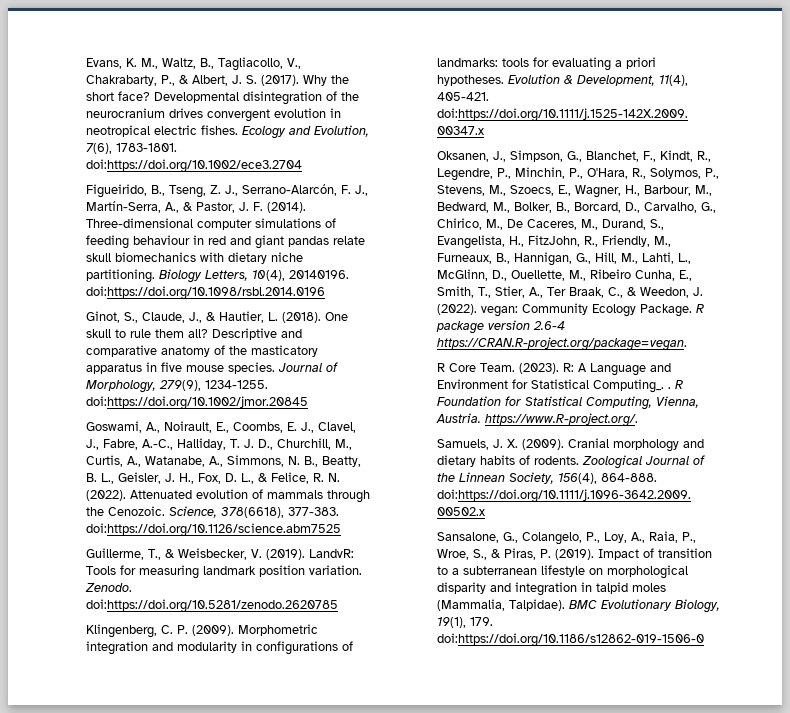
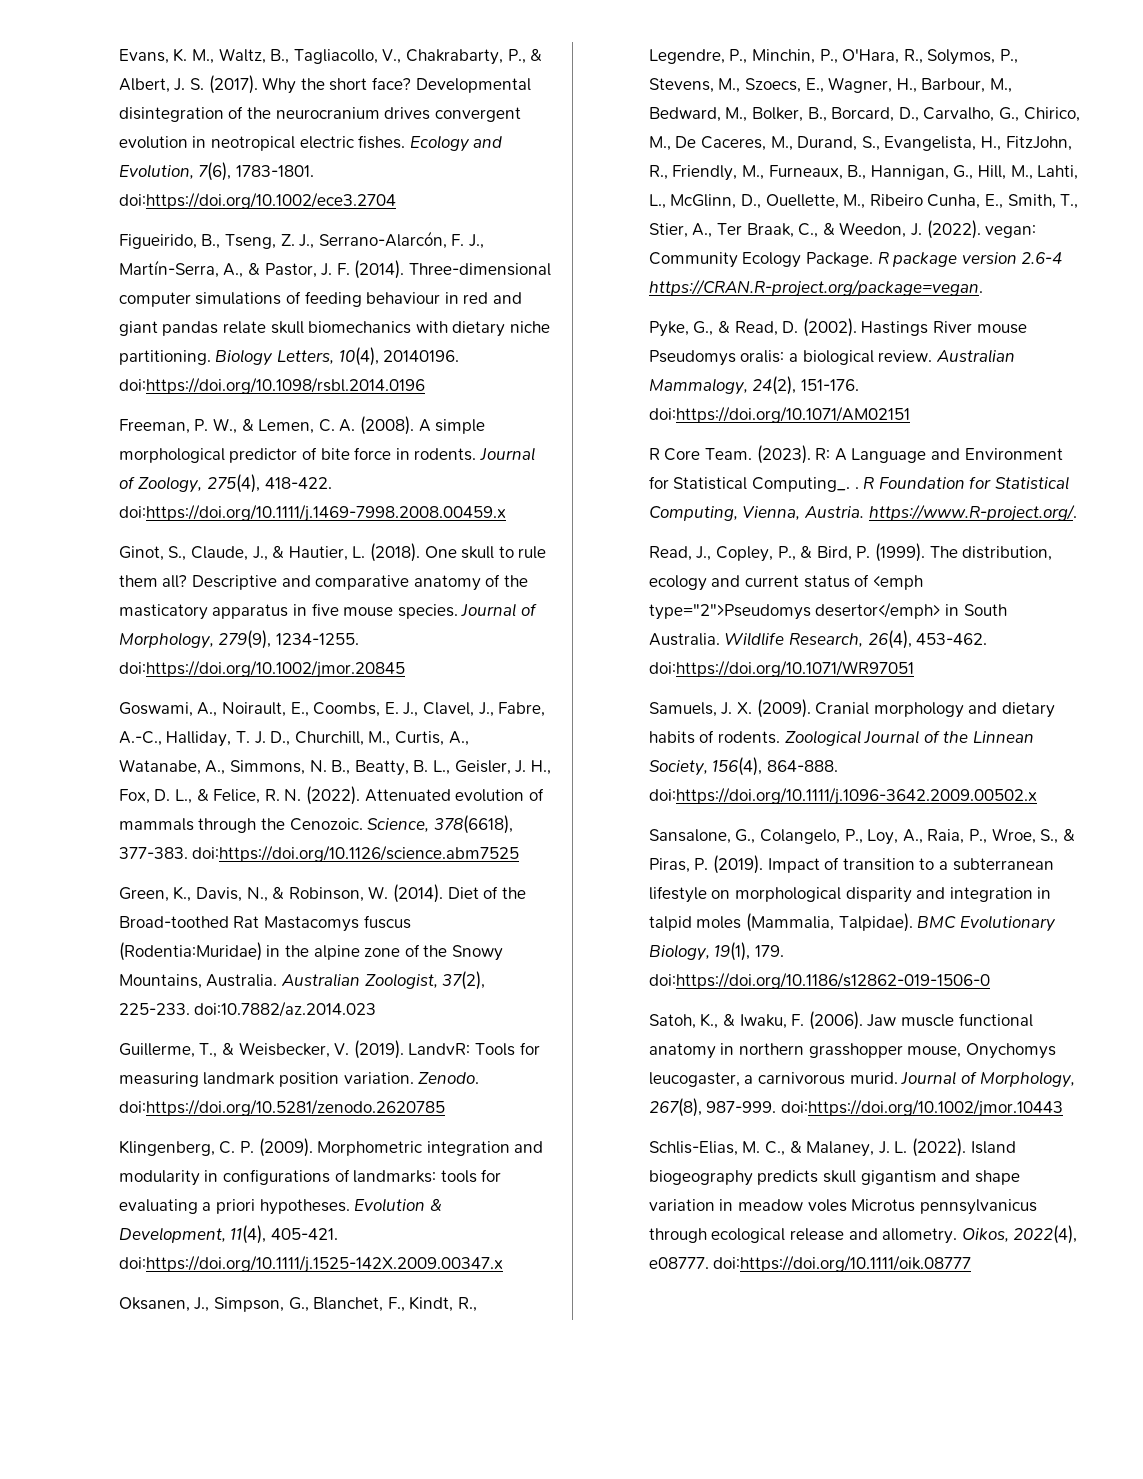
+ Freeman, P. W., & Lemen, C. A. (2008). A simple morphological predictor of bite force in rodents. Journal of Zoology, 275(4), 418-422. doi:https://doi.org/10.1111/j.1469-7998.2008.00459.x
+ Green, K., Davis, N., & Robinson, W. (2014). Diet of the Broad-toothed Rat Mastacomys fuscus (Rodentia:Muridae) in the alpine zone of the Snowy Mountains, Australia. Australian Zoologist, 37(2), 225-233. doi:10.7882/az.2014.023
+ Pyke, G., & Read, D. (2002). Hastings River mouse Pseudomys oralis: a biological review. Australian Mammalogy, 24(2), 151-176. doi:https://doi.org/10.1071/AM02151
+ Read, J., Copley, P., & Bird, P. (1999). The distribution, ecology and current status of <emph type="2">Pseudomys desertor</emph> in South Australia. Wildlife Research, 26(4), 453-462. doi:https://doi.org/10.1071/WR97051
+ Satoh, K., & Iwaku, F. (2006). Jaw muscle functional anatomy in northern grasshopper mouse, Onychomys leucogaster, a carnivorous murid. Journal of Morphology, 267(8), 987-999. doi:https://doi.org/10.1002/jmor.10443
+ Schlis-Elias, M. C., & Malaney, J. L. (2022). Island biogeography predicts skull gigantism and shape variation in meadow voles Microtus pennsylvanicus through ecological release and allometry. Oikos, 2022(4), e08777. doi:https://doi.org/10.1111/oik.08777

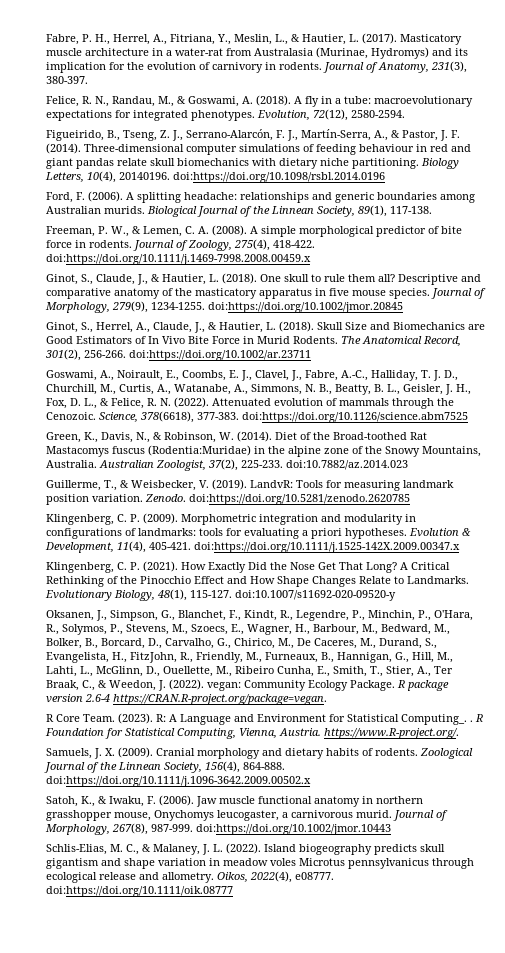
- Evans, K. M., Waltz, B., Tagliacollo, V., Chakrabarty, P., & Albert, J. S. (2017). Why the short face? Developmental disintegration of the neurocranium drives convergent evolution in neotropical electric fishes. Ecology and Evolution, 7(6), 1783-1801. doi:https://doi.org/10.1002/ece3.2704
+ Fabre, P. H., Herrel, A., Fitriana, Y., Meslin, L., & Hautier, L. (2017). Masticatory muscle architecture in a water‐rat from Australasia (Murinae, Hydromys) and its implication for the evolution of carnivory in rodents. Journal of Anatomy, 231(3), 380-397.
+ Felice, R. N., Randau, M., & Goswami, A. (2018). A fly in a tube: macroevolutionary expectations for integrated phenotypes. Evolution, 72(12), 2580-2594.
+ Ford, F. (2006). A splitting headache: relationships and generic boundaries among Australian murids. Biological Journal of the Linnean Society, 89(1), 117-138.
+ Ginot, S., Herrel, A., Claude, J., & Hautier, L. (2018). Skull Size and Biomechanics are Good Estimators of In Vivo Bite Force in Murid Rodents. The Anatomical Record, 301(2), 256-266. doi:https://doi.org/10.1002/ar.23711
+ Klingenberg, C. P. (2021). How Exactly Did the Nose Get That Long? A Critical Rethinking of the Pinocchio Effect and How Shape Changes Relate to Landmarks. Evolutionary Biology, 48(1), 115-127. doi:10.1007/s11692-020-09520-y
- Pyke, G., & Read, D. (2002). Hastings River mouse Pseudomys oralis: a biological review. Australian Mammalogy, 24(2), 151-176. doi:https://doi.org/10.1071/AM02151
- Read, J., Copley, P., & Bird, P. (1999). The distribution, ecology and current status of <emph type="2">Pseudomys desertor</emph> in South Australia. Wildlife Research, 26(4), 453-462. doi:https://doi.org/10.1071/WR97051
- Sansalone, G., Colangelo, P., Loy, A., Raia, P., Wroe, S., & Piras, P. (2019). Impact of transition to a subterranean lifestyle on morphological disparity and integration in talpid moles (Mammalia, Talpidae). BMC Evolutionary Biology, 19(1), 179. doi:https://doi.org/10.1186/s12862-019-1506-0

